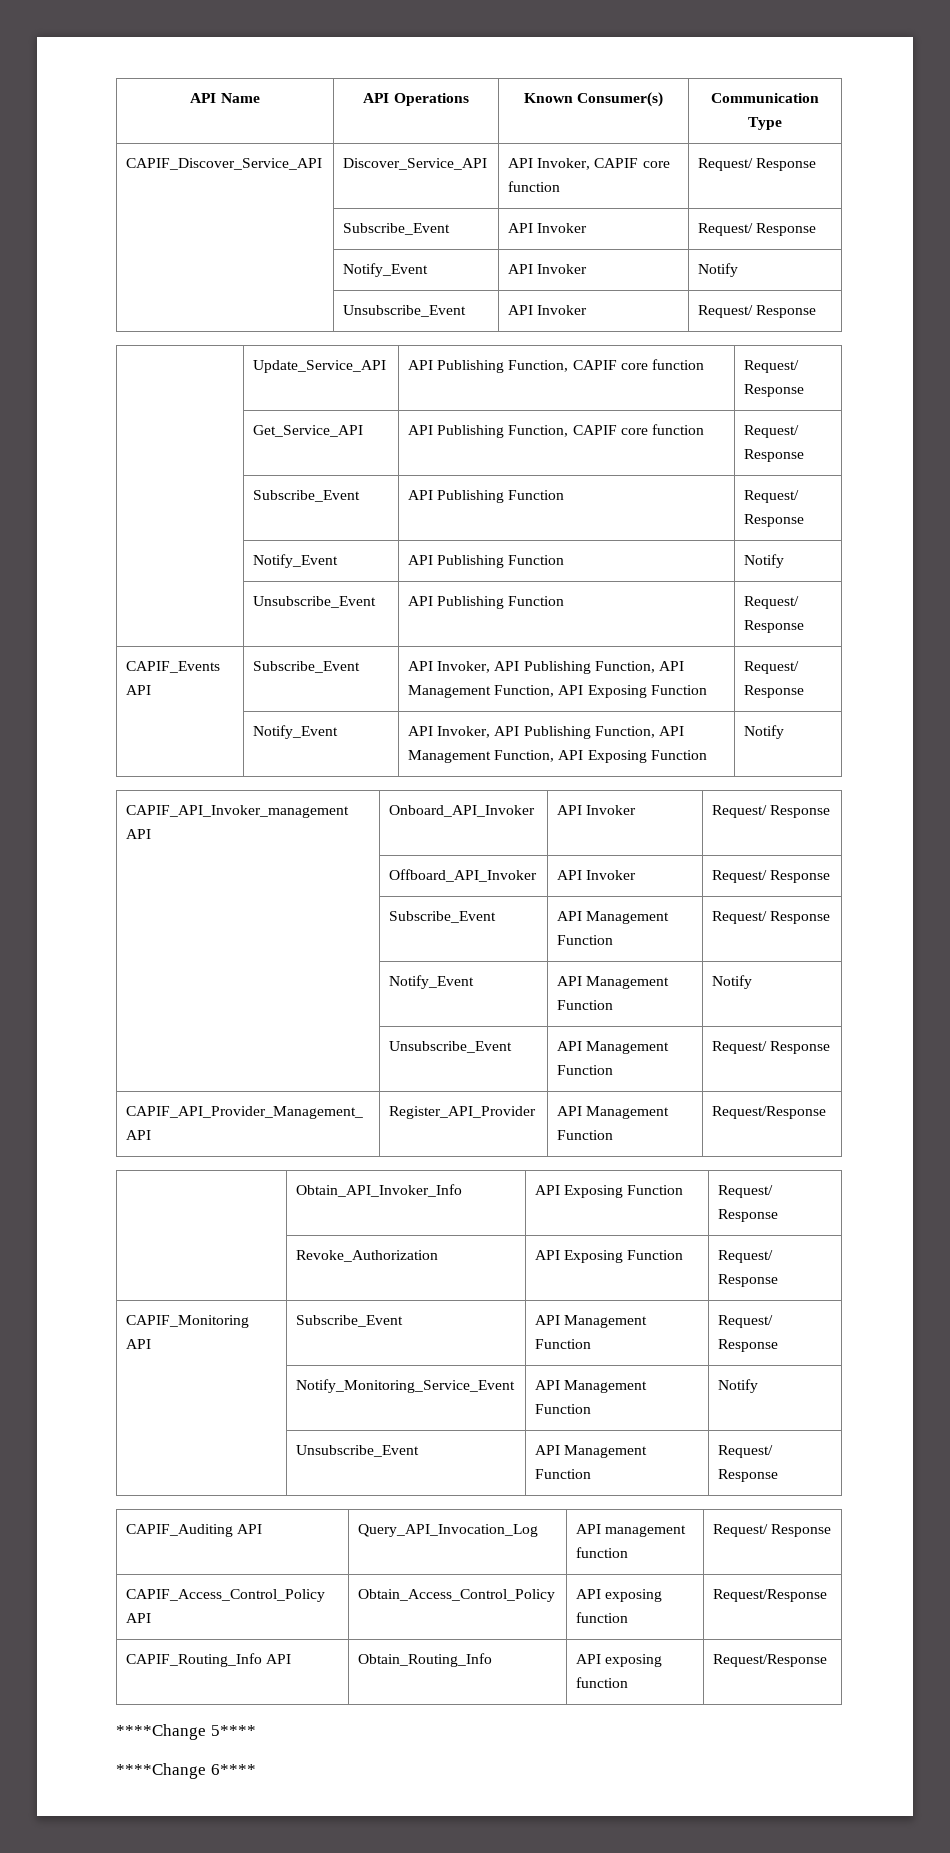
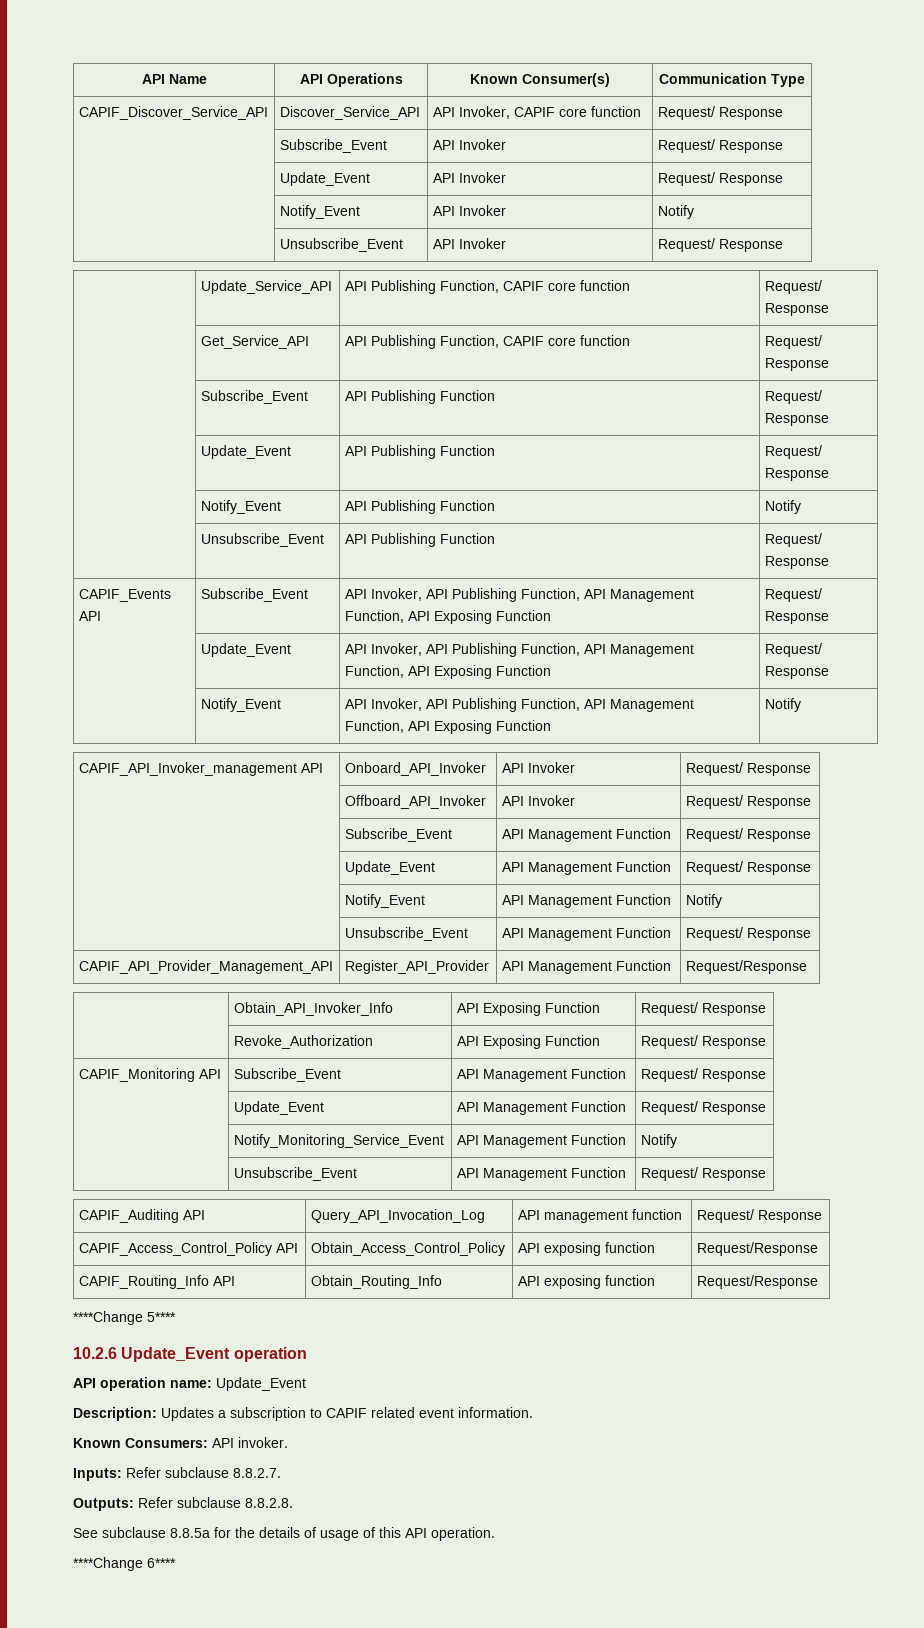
+ | Update_Event | API Invoker | Request/ Response
+ | Update_Event | API Publishing Function | Request/ Response
+ | Update_Event | API Invoker, API Publishing Function, API Management Function, API Exposing Function | Request/ Response
  | Offboard_API_Invoker | API Invoker | Request/ Response
  | Subscribe_Event | API Management Function | Request/ Response
+ | Update_Event | API Management Function | Request/ Response
  CAPIF_Monitoring API | Subscribe_Event | API Management Function | Request/ Response
+ | Update_Event | API Management Function | Request/ Response
+ 10.2.6 Update_Event operation
+ API operation name: Update_Event
+ Description: Updates a subscription to CAPIF related event information.
+ Known Consumers: API invoker.
+ Inputs: Refer subclause 8.8.2.7.
+ Outputs: Refer subclause 8.8.2.8.
+ See subclause 8.8.5a for the details of usage of this API operation.

